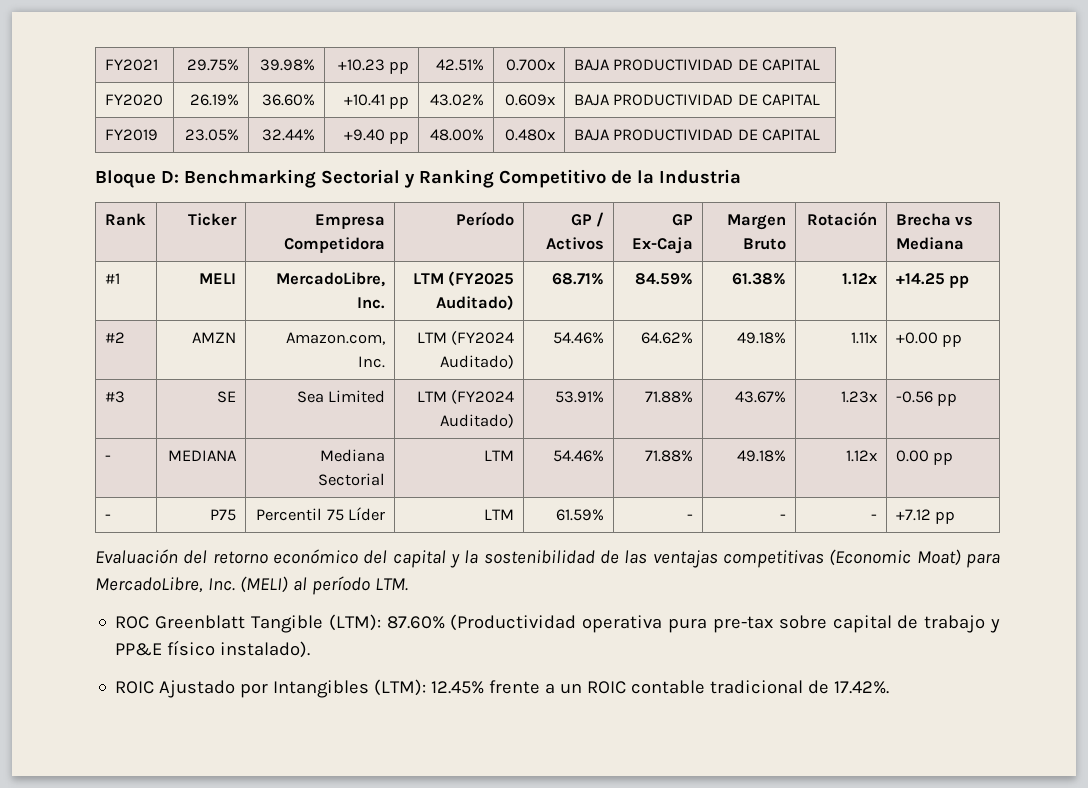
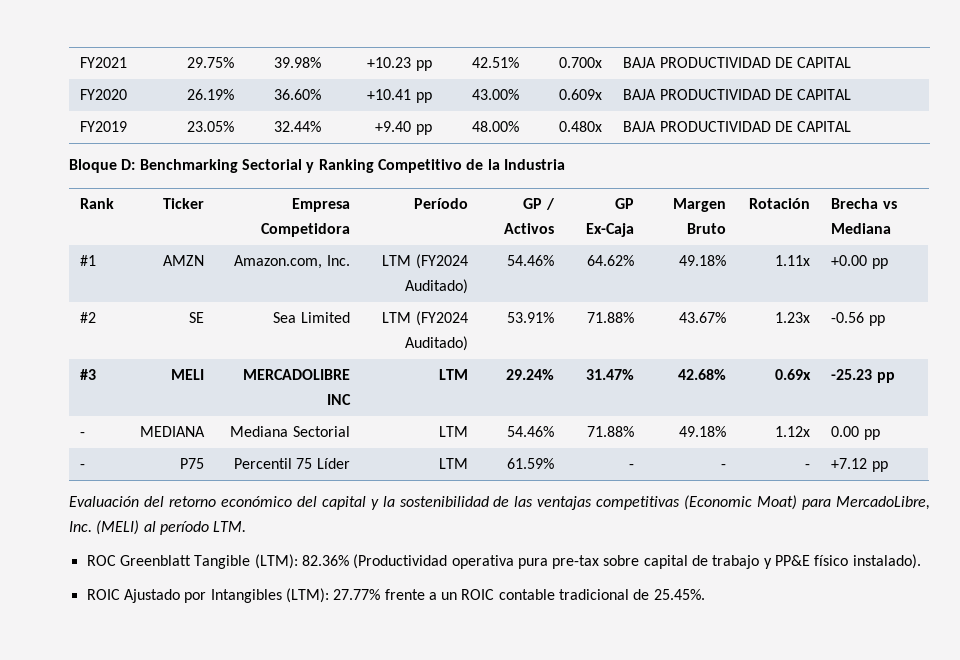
- FY2020 | 26.19% | 36.60% | +10.41 pp | 43.02% | 0.609x | BAJA PRODUCTIVIDAD DE CAPITAL
+ FY2020 | 26.19% | 36.60% | +10.41 pp | 43.00% | 0.609x | BAJA PRODUCTIVIDAD DE CAPITAL
- #1 | MELI | MercadoLibre, Inc. | LTM (FY2025 Auditado) | 68.71% | 84.59% | 61.38% | 1.12x | +14.25 pp
- #2 | AMZN | Amazon.com, Inc. | LTM (FY2024 Auditado) | 54.46% | 64.62% | 49.18% | 1.11x | +0.00 pp
+ #1 | AMZN | Amazon.com, Inc. | LTM (FY2024 Auditado) | 54.46% | 64.62% | 49.18% | 1.11x | +0.00 pp
- #3 | SE | Sea Limited | LTM (FY2024 Auditado) | 53.91% | 71.88% | 43.67% | 1.23x | -0.56 pp
+ #2 | SE | Sea Limited | LTM (FY2024 Auditado) | 53.91% | 71.88% | 43.67% | 1.23x | -0.56 pp
+ #3 | MELI | MERCADOLIBRE INC | LTM | 29.24% | 31.47% | 42.68% | 0.69x | -25.23 pp
- ROC Greenblatt Tangible (LTM): 87.60% (Productividad operativa pura pre-tax sobre capital de trabajo y PP&E físico instalado).
+ ROC Greenblatt Tangible (LTM): 82.36% (Productividad operativa pura pre-tax sobre capital de trabajo y PP&E físico instalado).
- ROIC Ajustado por Intangibles (LTM): 12.45% frente a un ROIC contable tradicional de 17.42%.
+ ROIC Ajustado por Intangibles (LTM): 27.77% frente a un ROIC contable tradicional de 25.45%.

